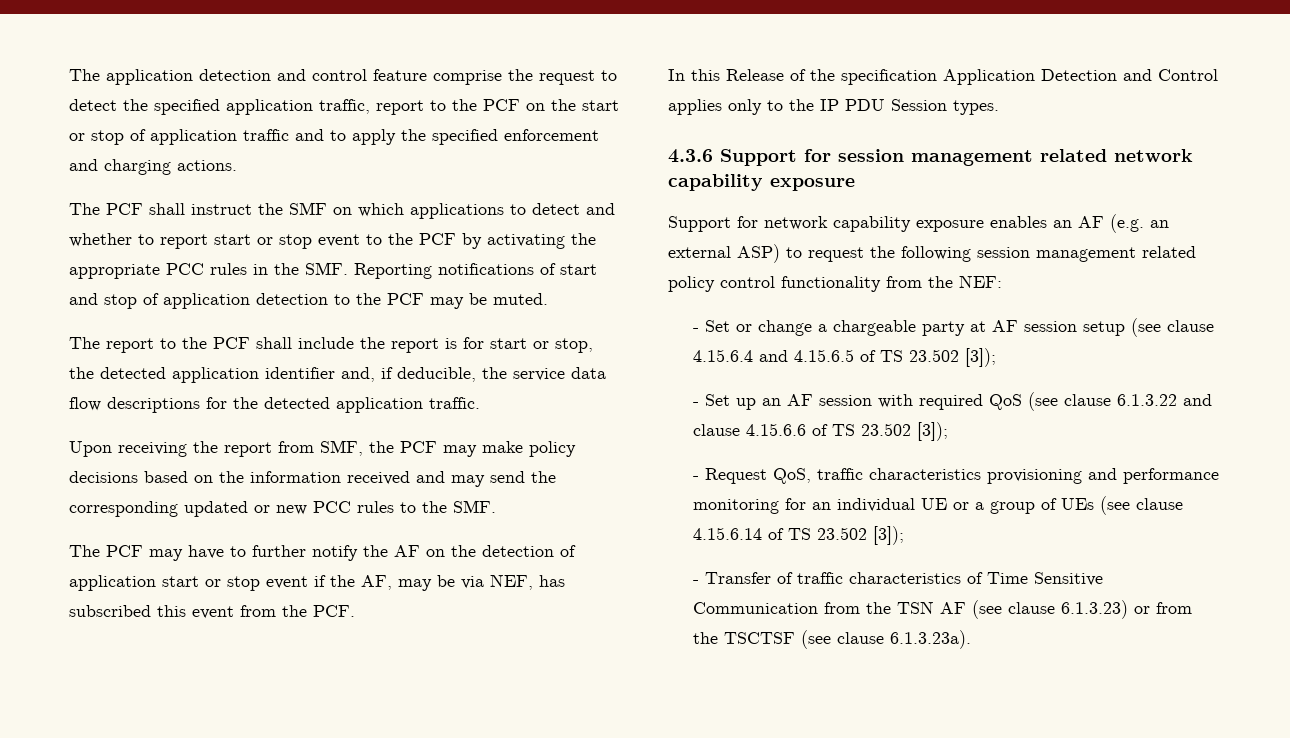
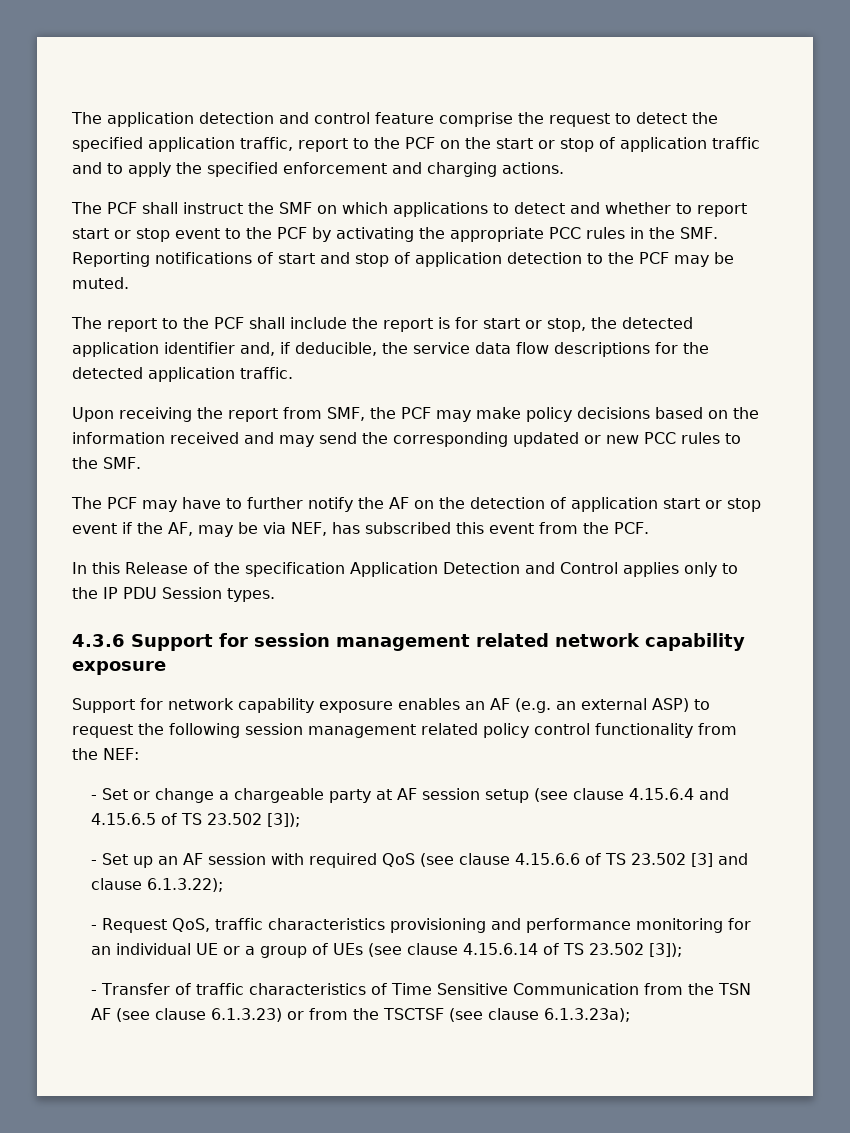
- - Set up an AF session with required QoS (see clause 6.1.3.22 and clause 4.15.6.6 of TS 23.502 [3]);
+ - Set up an AF session with required QoS (see clause 4.15.6.6 of TS 23.502 [3] and clause 6.1.3.22);
- - Transfer of traffic characteristics of Time Sensitive Communication from the TSN AF (see clause 6.1.3.23) or from the TSCTSF (see clause 6.1.3.23a).
+ - Transfer of traffic characteristics of Time Sensitive Communication from the TSN AF (see clause 6.1.3.23) or from the TSCTSF (see clause 6.1.3.23a);

